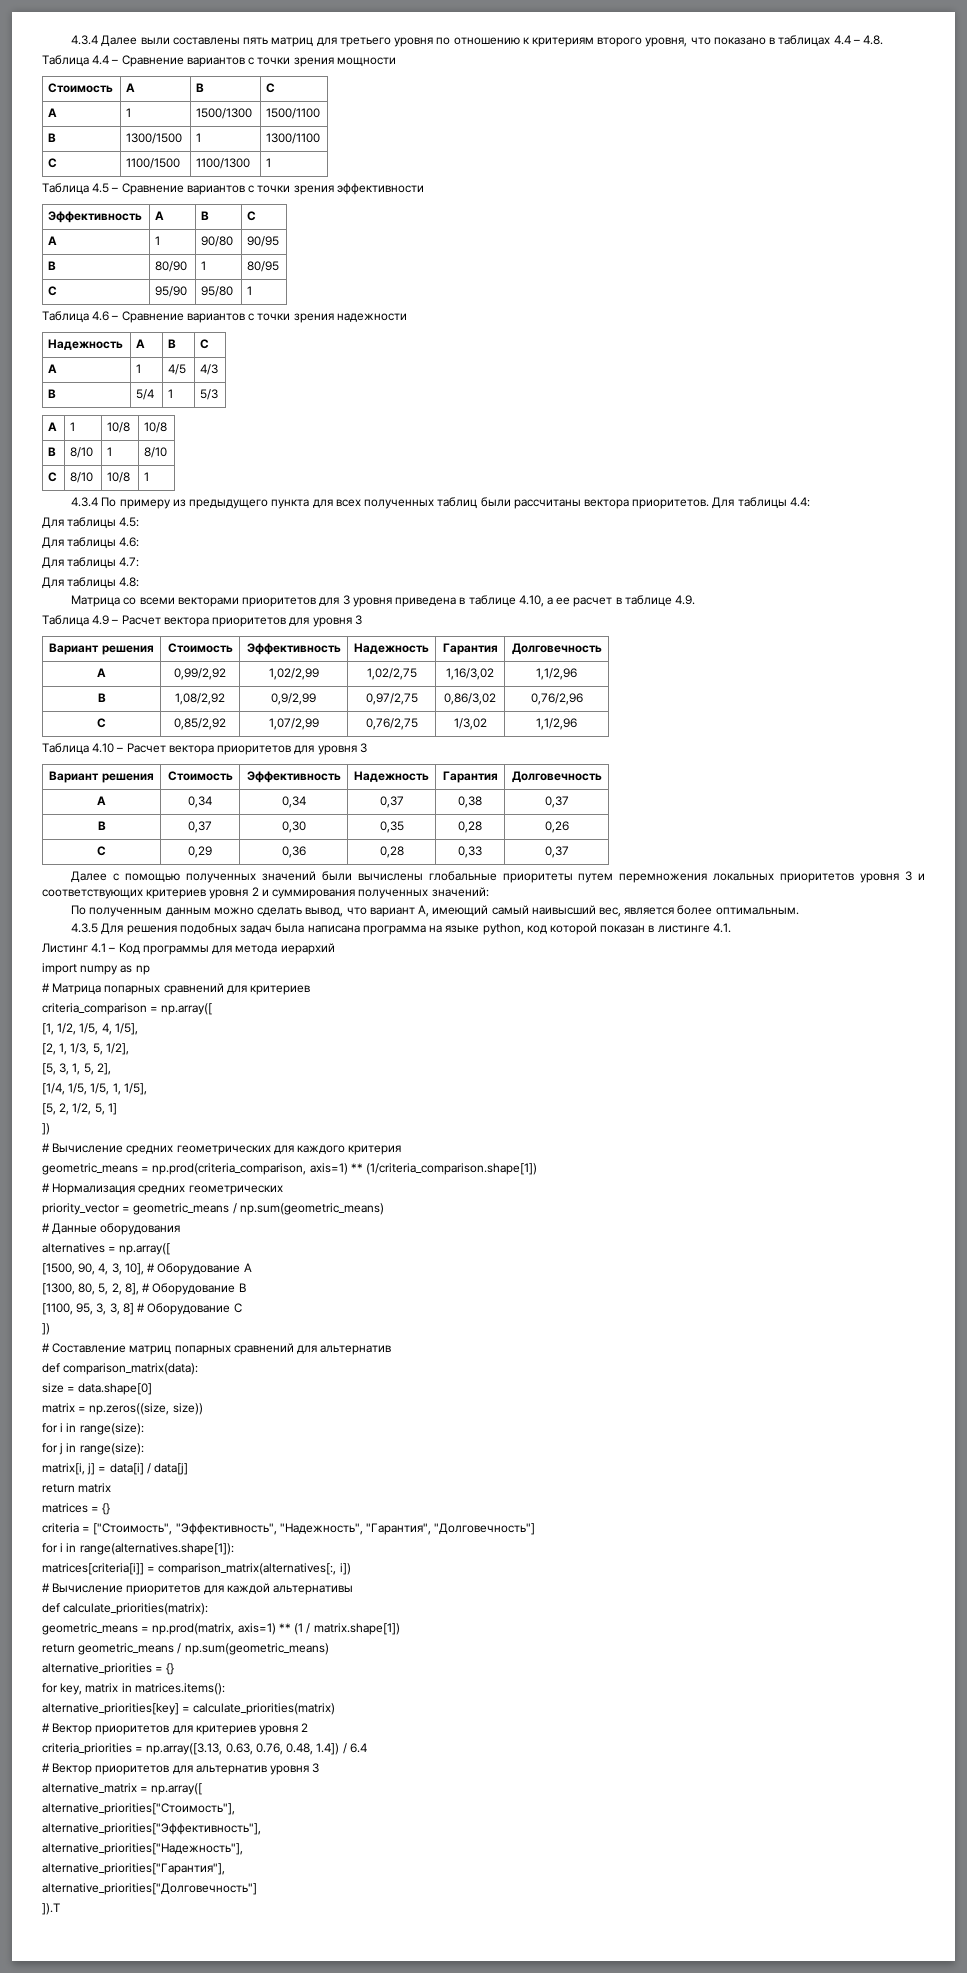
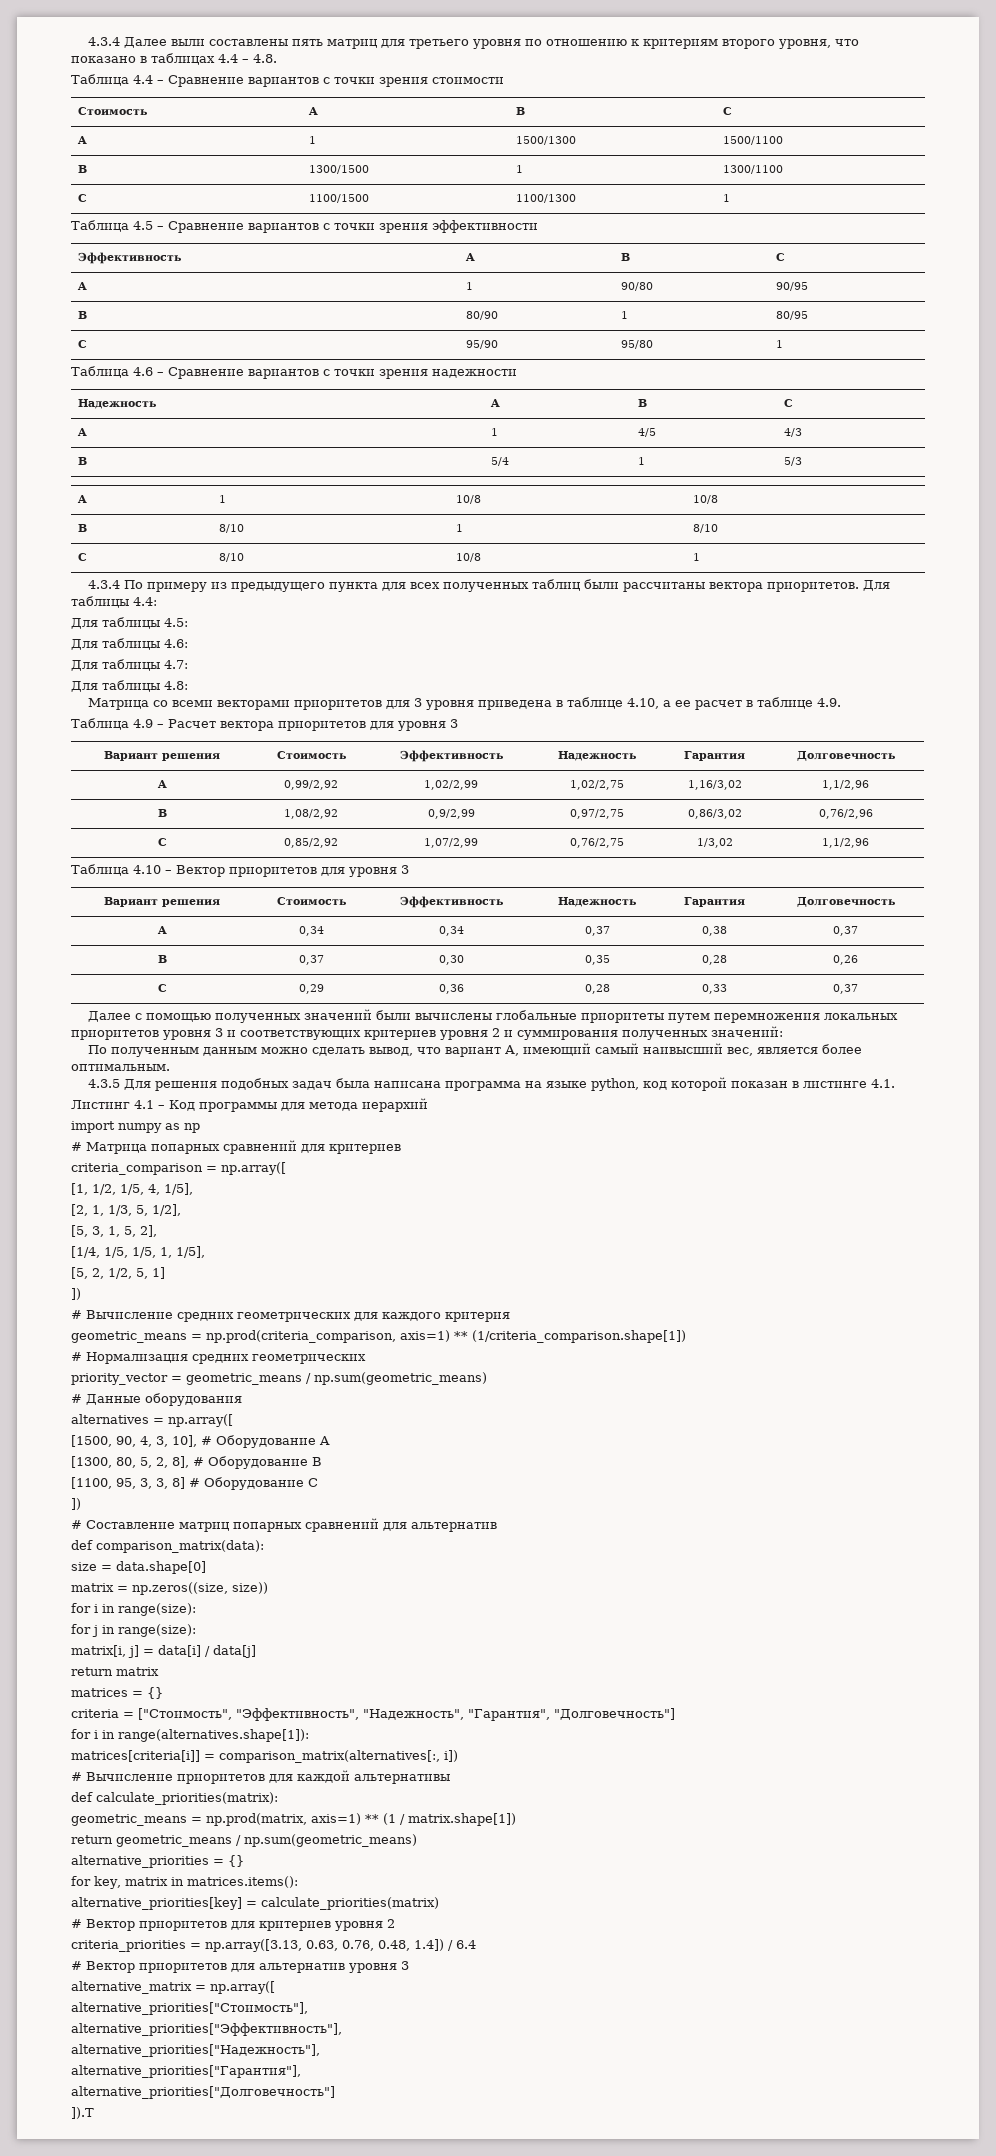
- Таблица 4.4 – Сравнение вариантов с точки зрения мощности
+ Таблица 4.4 – Сравнение вариантов с точки зрения стоимости
- Таблица 4.10 – Расчет вектора приоритетов для уровня 3
+ Таблица 4.10 – Вектор приоритетов для уровня 3

